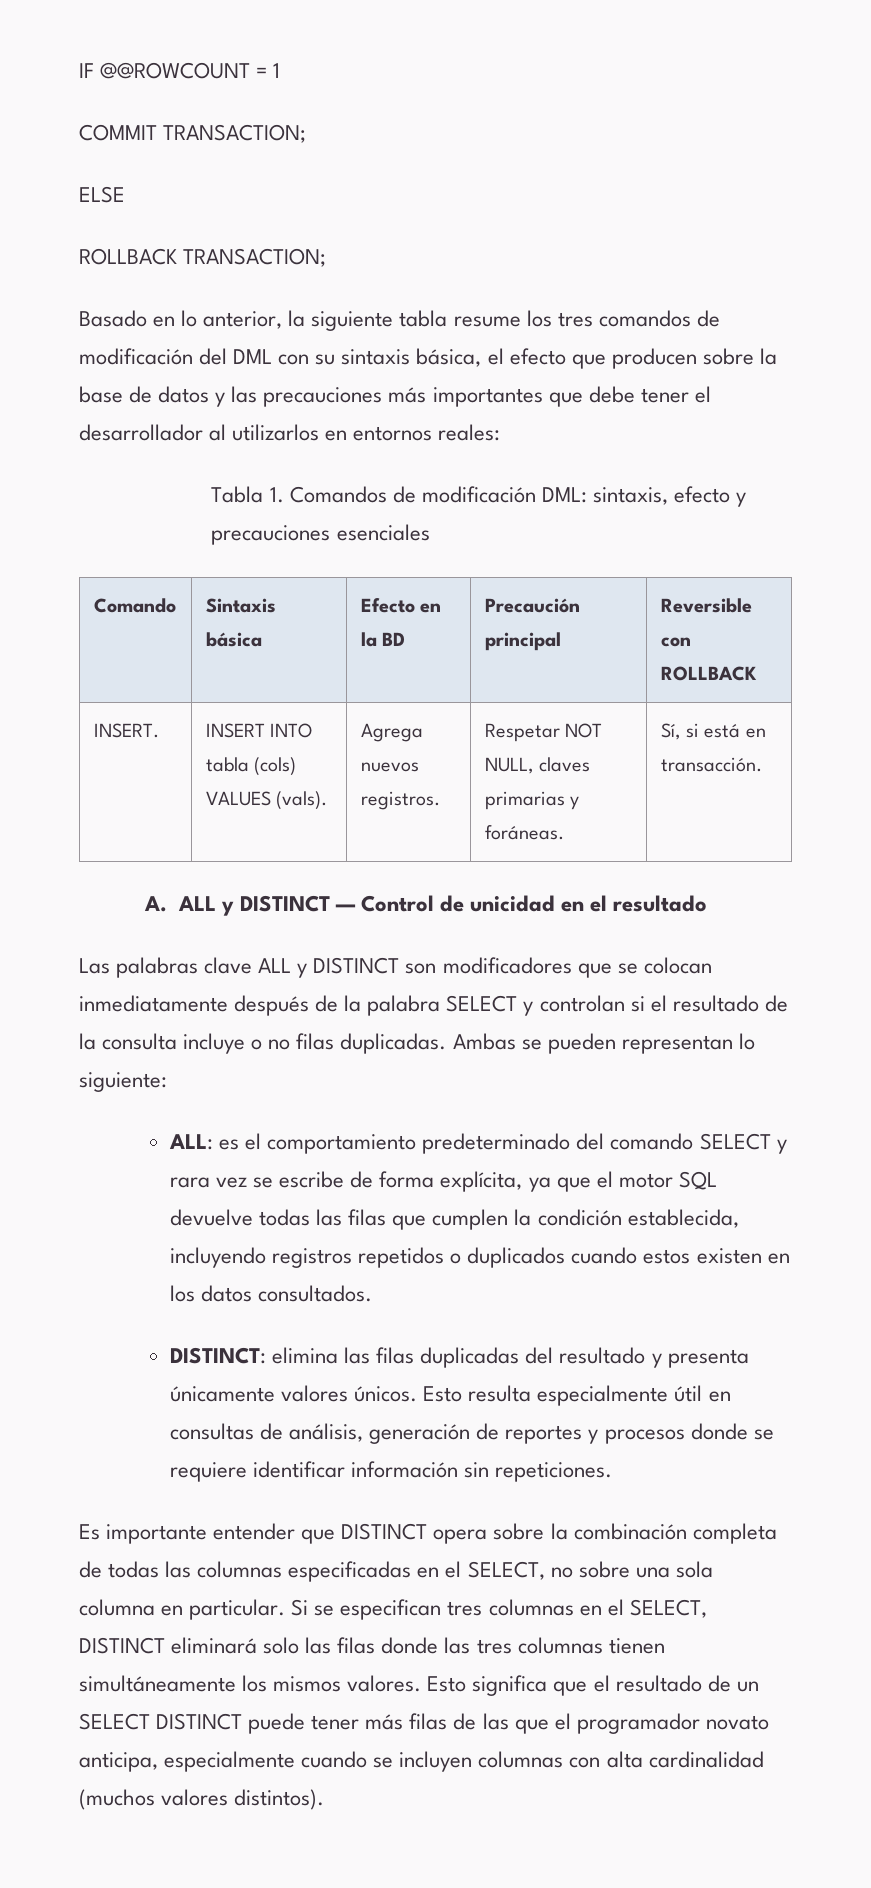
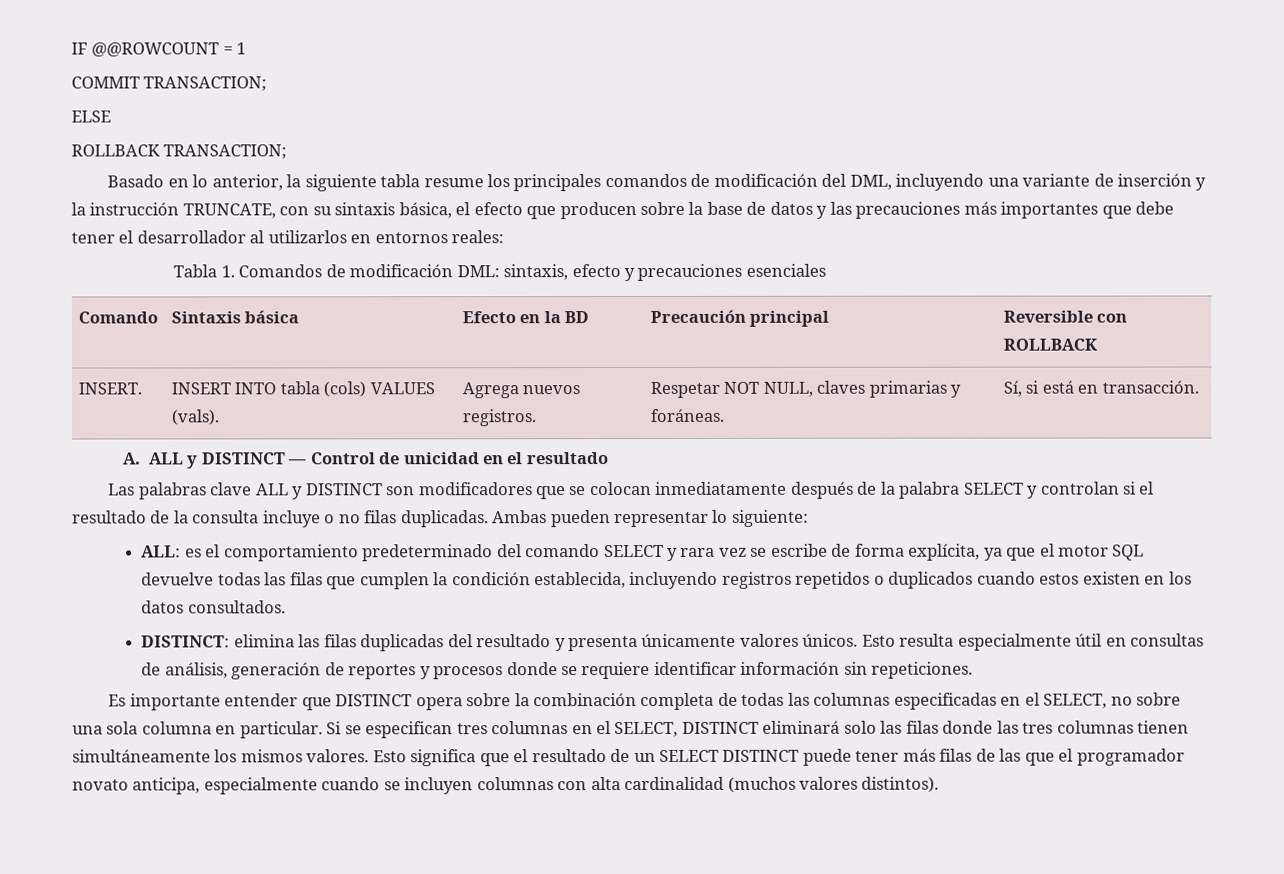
- Basado en lo anterior, la siguiente tabla resume los tres comandos de modificación del DML con su sintaxis básica, el efecto que producen sobre la base de datos y las precauciones más importantes que debe tener el desarrollador al utilizarlos en entornos reales:
+ Basado en lo anterior, la siguiente tabla resume los principales comandos de modificación del DML, incluyendo una variante de inserción y la instrucción TRUNCATE, con su sintaxis básica, el efecto que producen sobre la base de datos y las precauciones más importantes que debe tener el desarrollador al utilizarlos en entornos reales:
- Ambas se pueden representan lo siguiente:
+ Ambas pueden representar lo siguiente:

